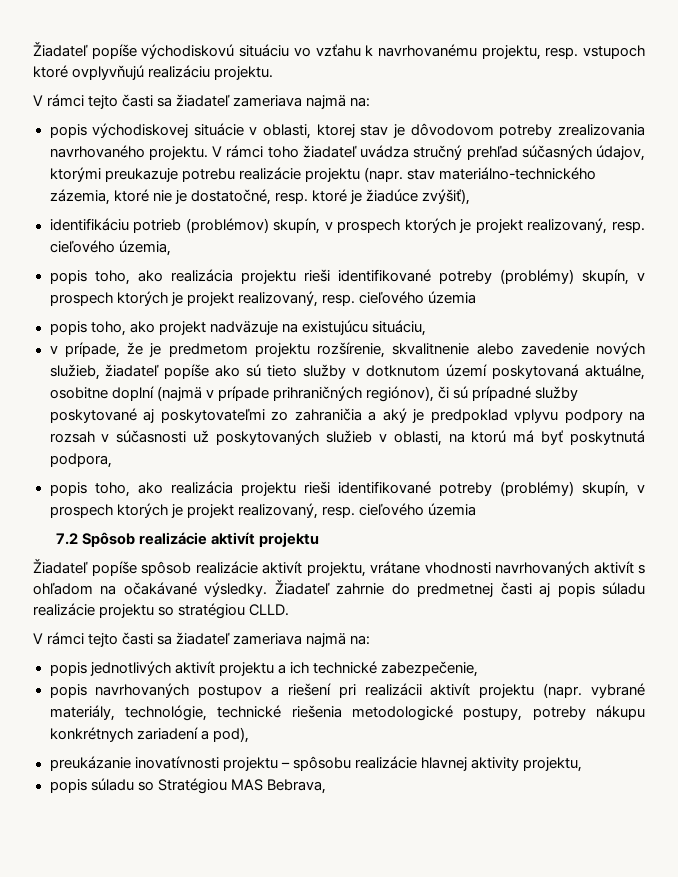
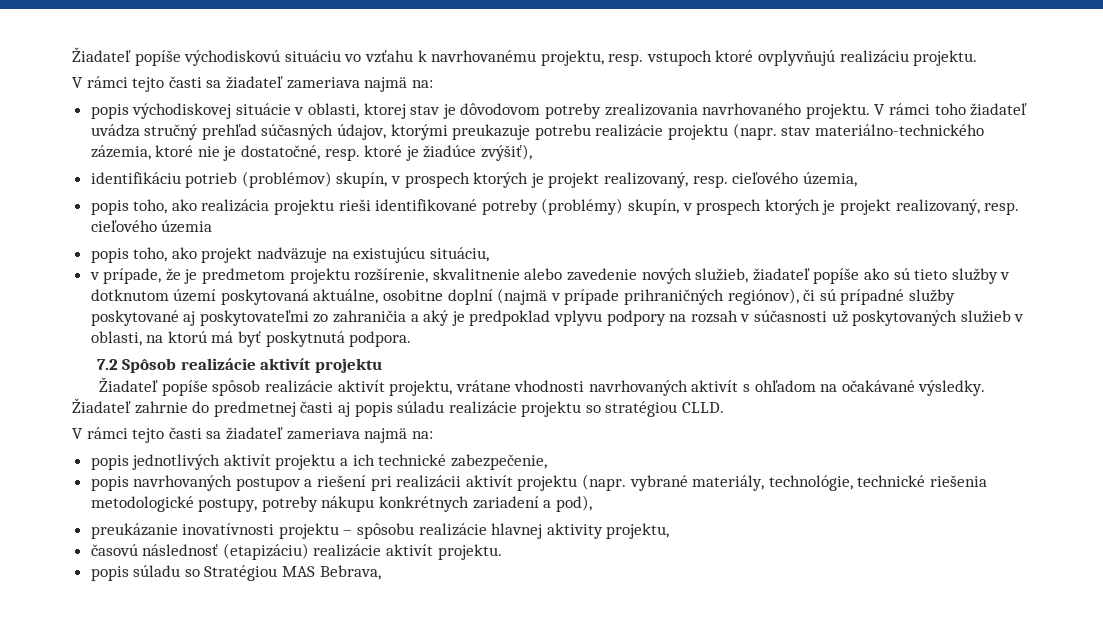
- v prípade, že je predmetom projektu rozšírenie, skvalitnenie alebo zavedenie nových služieb, žiadateľ popíše ako sú tieto služby v dotknutom území poskytovaná aktuálne, osobitne doplní (najmä v prípade prihraničných regiónov), či sú prípadné služby poskytované aj poskytovateľmi zo zahraničia a aký je predpoklad vplyvu podpory na rozsah v súčasnosti už poskytovaných služieb v oblasti, na ktorú má byť poskytnutá podpora,
- popis toho, ako realizácia projektu rieši identifikované potreby (problémy) skupín, v prospech ktorých je projekt realizovaný, resp. cieľového územia
+ v prípade, že je predmetom projektu rozšírenie, skvalitnenie alebo zavedenie nových služieb, žiadateľ popíše ako sú tieto služby v dotknutom území poskytovaná aktuálne, osobitne doplní (najmä v prípade prihraničných regiónov), či sú prípadné služby poskytované aj poskytovateľmi zo zahraničia a aký je predpoklad vplyvu podpory na rozsah v súčasnosti už poskytovaných služieb v oblasti, na ktorú má byť poskytnutá podpora.
+ časovú následnosť (etapizáciu) realizácie aktivít projektu.

